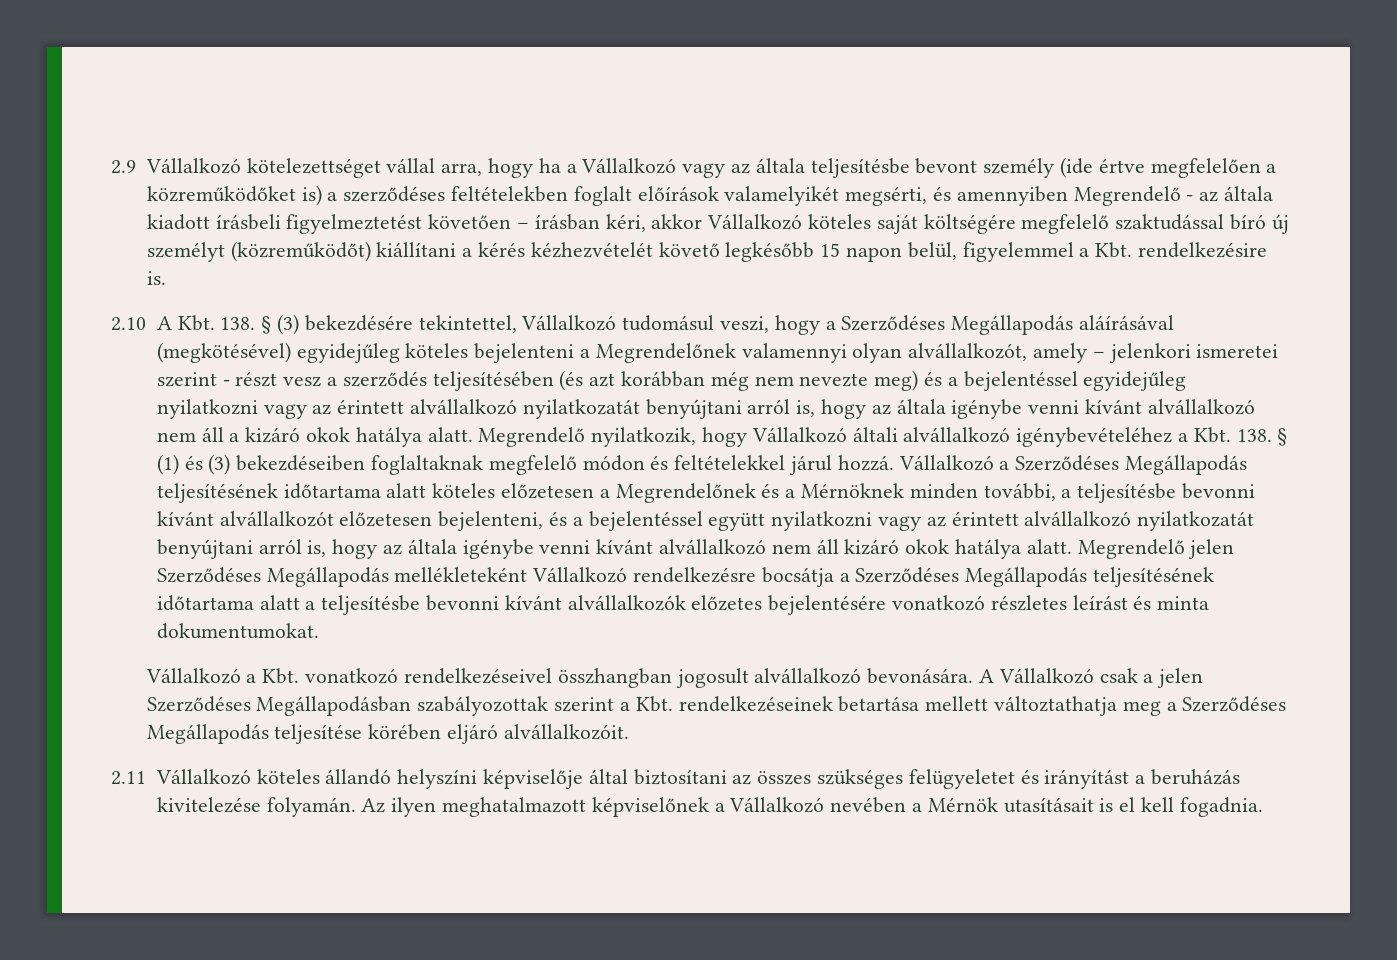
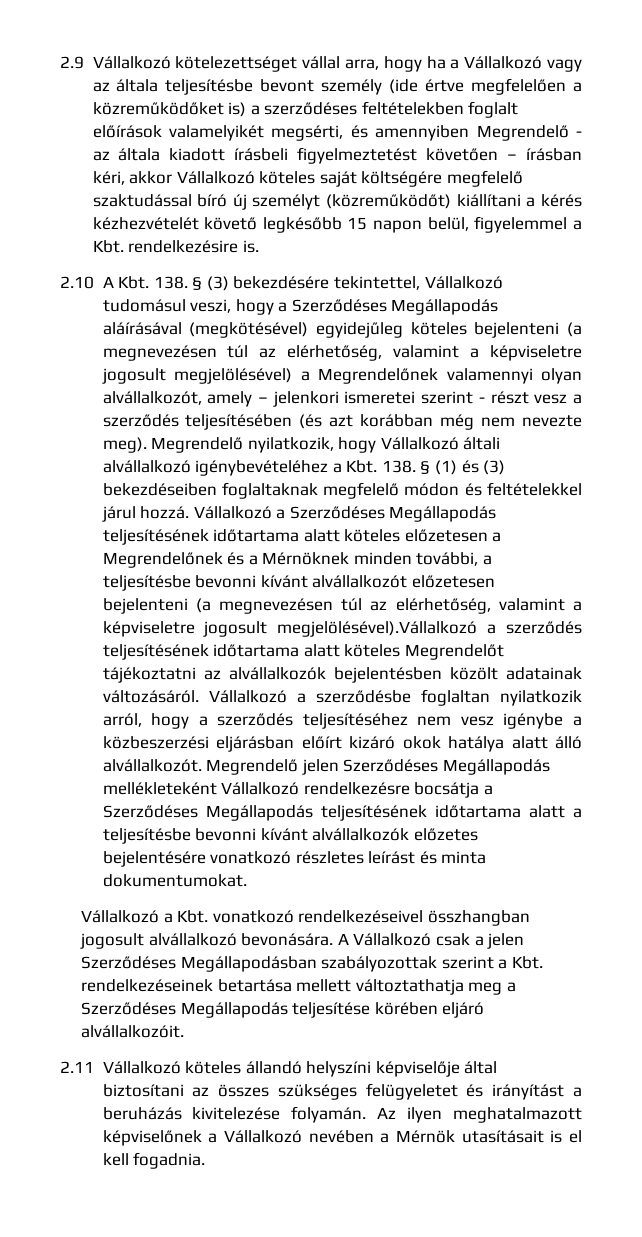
- 2.10 A Kbt. 138. § (3) bekezdésére tekintettel, Vállalkozó tudomásul veszi, hogy a Szerződéses Megállapodás aláírásával (megkötésével) egyidejűleg köteles bejelenteni a Megrendelőnek valamennyi olyan alvállalkozót, amely – jelenkori ismeretei szerint - részt vesz a szerződés teljesítésében (és azt korábban még nem nevezte meg) és a bejelentéssel egyidejűleg nyilatkozni vagy az érintett alvállalkozó nyilatkozatát benyújtani arról is, hogy az általa igénybe venni kívánt alvállalkozó nem áll a kizáró okok hatálya alatt.
+ 2.10 A Kbt. 138. § (3) bekezdésére tekintettel, Vállalkozó tudomásul veszi, hogy a Szerződéses Megállapodás aláírásával (megkötésével) egyidejűleg köteles bejelenteni (a megnevezésen túl az elérhetőség, valamint a képviseletre jogosult megjelölésével) a Megrendelőnek valamennyi olyan alvállalkozót, amely – jelenkori ismeretei szerint - részt vesz a szerződés teljesítésében (és azt korábban még nem nevezte meg).
- Vállalkozó a Szerződéses Megállapodás teljesítésének időtartama alatt köteles előzetesen a Megrendelőnek és a Mérnöknek minden további, a teljesítésbe bevonni kívánt alvállalkozót előzetesen bejelenteni, és a bejelentéssel együtt nyilatkozni vagy az érintett alvállalkozó nyilatkozatát benyújtani arról is, hogy az általa igénybe venni kívánt alvállalkozó nem áll kizáró okok hatálya alatt.
+ Vállalkozó a Szerződéses Megállapodás teljesítésének időtartama alatt köteles előzetesen a Megrendelőnek és a Mérnöknek minden további, a teljesítésbe bevonni kívánt alvállalkozót előzetesen bejelenteni (a megnevezésen túl az elérhetőség, valamint a képviseletre jogosult megjelölésével).Vállalkozó a szerződés teljesítésének időtartama alatt köteles Megrendelőt tájékoztatni az alvállalkozók bejelentésben közölt adatainak változásáról. Vállalkozó a szerződésbe foglaltan nyilatkozik arról, hogy a szerződés teljesítéséhez nem vesz igénybe a közbeszerzési eljárásban előírt kizáró okok hatálya alatt álló alvállalkozót.

